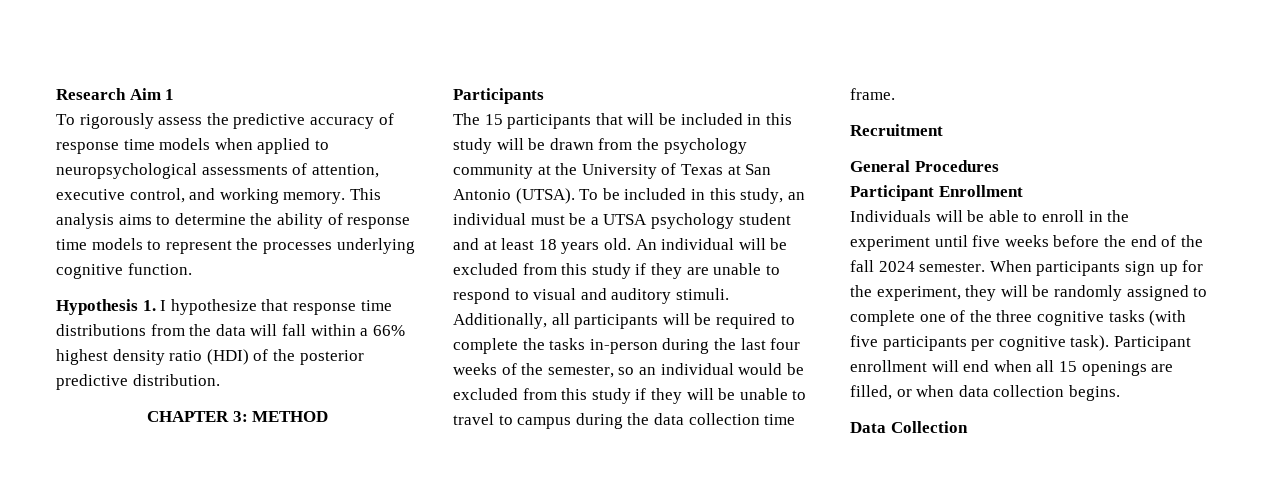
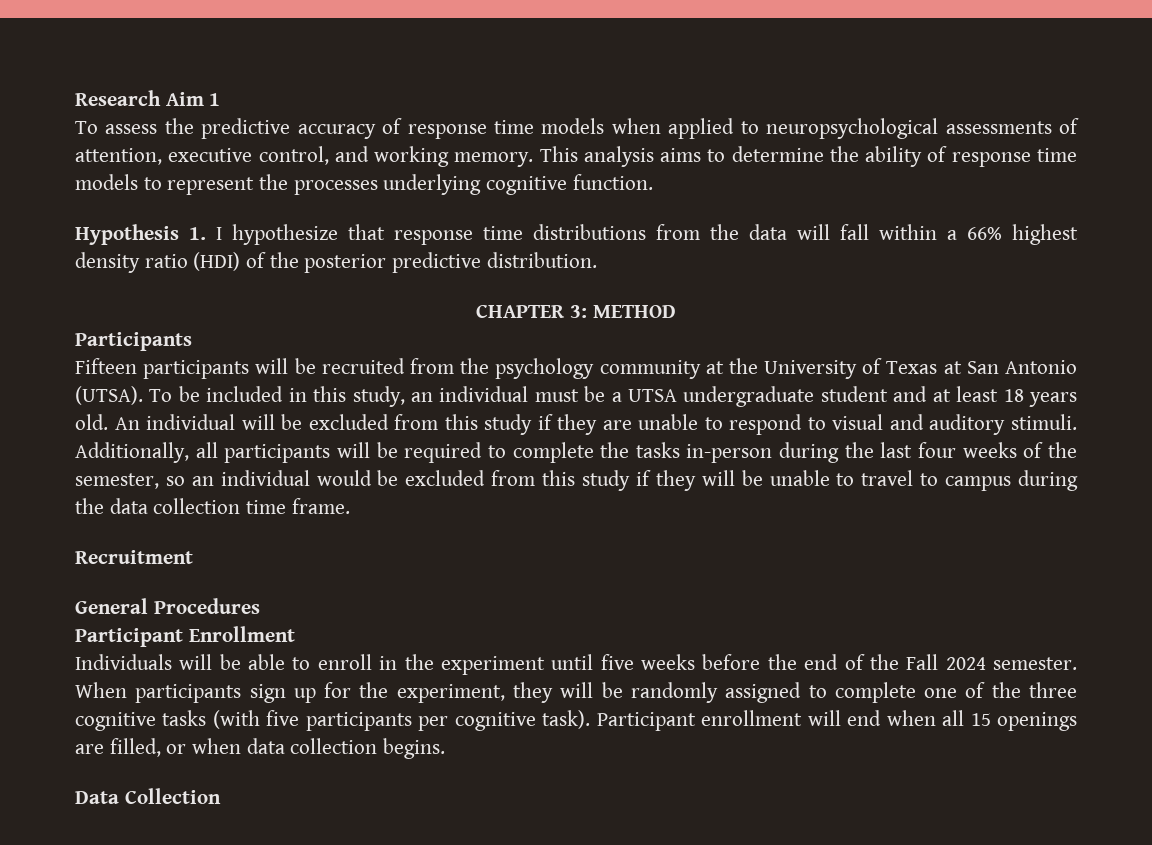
- To rigorously assess the predictive accuracy of response time models when applied to neuropsychological assessments of attention, executive control, and working memory.
+ To assess the predictive accuracy of response time models when applied to neuropsychological assessments of attention, executive control, and working memory.
- The 15 participants that will be included in this study will be drawn from the psychology community at the University of Texas at San Antonio (UTSA).
+ Fifteen participants will be recruited from the psychology community at the University of Texas at San Antonio (UTSA).
- To be included in this study, an individual must be a UTSA psychology student and at least 18 years old.
+ To be included in this study, an individual must be a UTSA undergraduate student and at least 18 years old.
- Individuals will be able to enroll in the experiment until five weeks before the end of the fall 2024 semester.
+ Individuals will be able to enroll in the experiment until five weeks before the end of the Fall 2024 semester.

